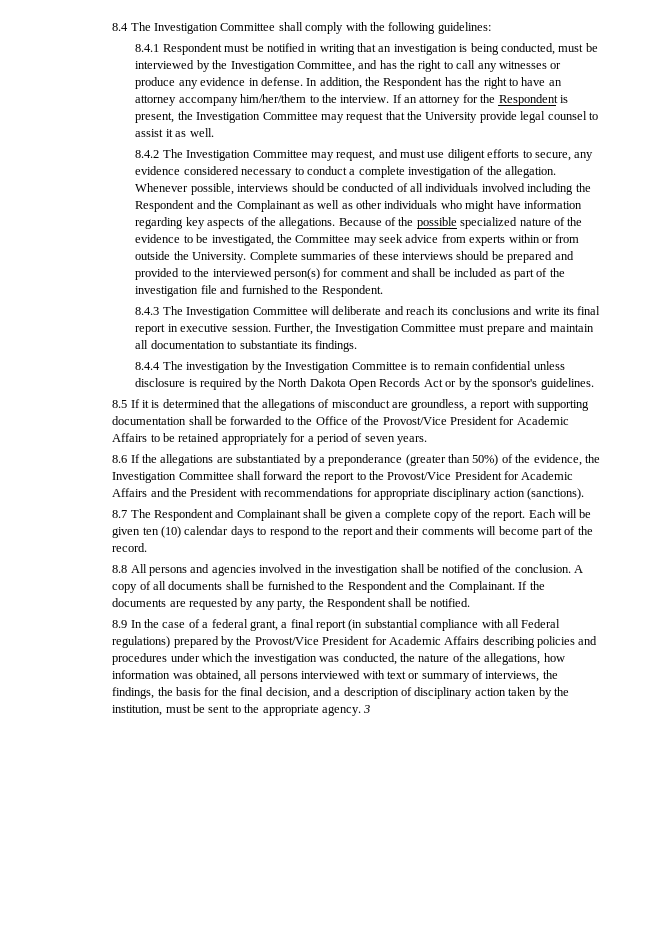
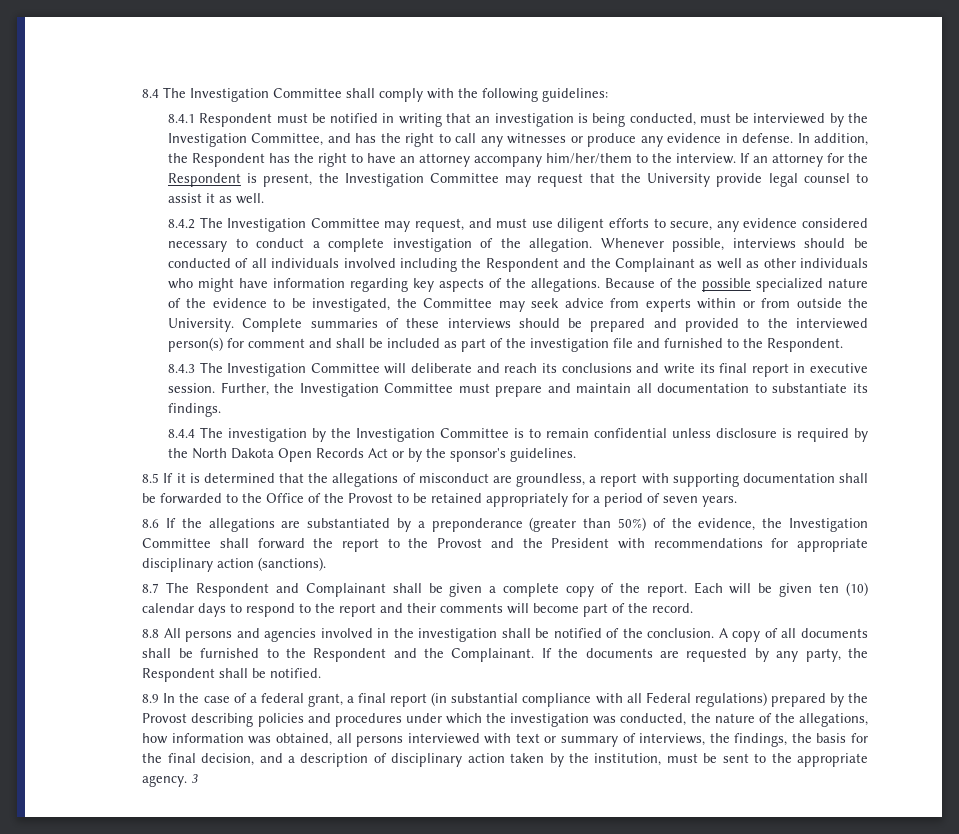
- 8.5 If it is determined that the allegations of misconduct are groundless, a report with supporting documentation shall be forwarded to the Office of the Provost/Vice President for Academic Affairs to be retained appropriately for a period of seven years.
+ 8.5 If it is determined that the allegations of misconduct are groundless, a report with supporting documentation shall be forwarded to the Office of the Provost to be retained appropriately for a period of seven years.
- 8.6 If the allegations are substantiated by a preponderance (greater than 50%) of the evidence, the Investigation Committee shall forward the report to the Provost/Vice President for Academic Affairs and the President with recommendations for appropriate disciplinary action (sanctions).
+ 8.6 If the allegations are substantiated by a preponderance (greater than 50%) of the evidence, the Investigation Committee shall forward the report to the Provost and the President with recommendations for appropriate disciplinary action (sanctions).
- 8.9 In the case of a federal grant, a final report (in substantial compliance with all Federal regulations) prepared by the Provost/Vice President for Academic Affairs describing policies and procedures under which the investigation was conducted, the nature of the allegations, how information was obtained, all persons interviewed with text or summary of interviews, the findings, the basis for the final decision, and a description of disciplinary action taken by the institution, must be sent to the appropriate agency.
+ 8.9 In the case of a federal grant, a final report (in substantial compliance with all Federal regulations) prepared by the Provost describing policies and procedures under which the investigation was conducted, the nature of the allegations, how information was obtained, all persons interviewed with text or summary of interviews, the findings, the basis for the final decision, and a description of disciplinary action taken by the institution, must be sent to the appropriate agency.

